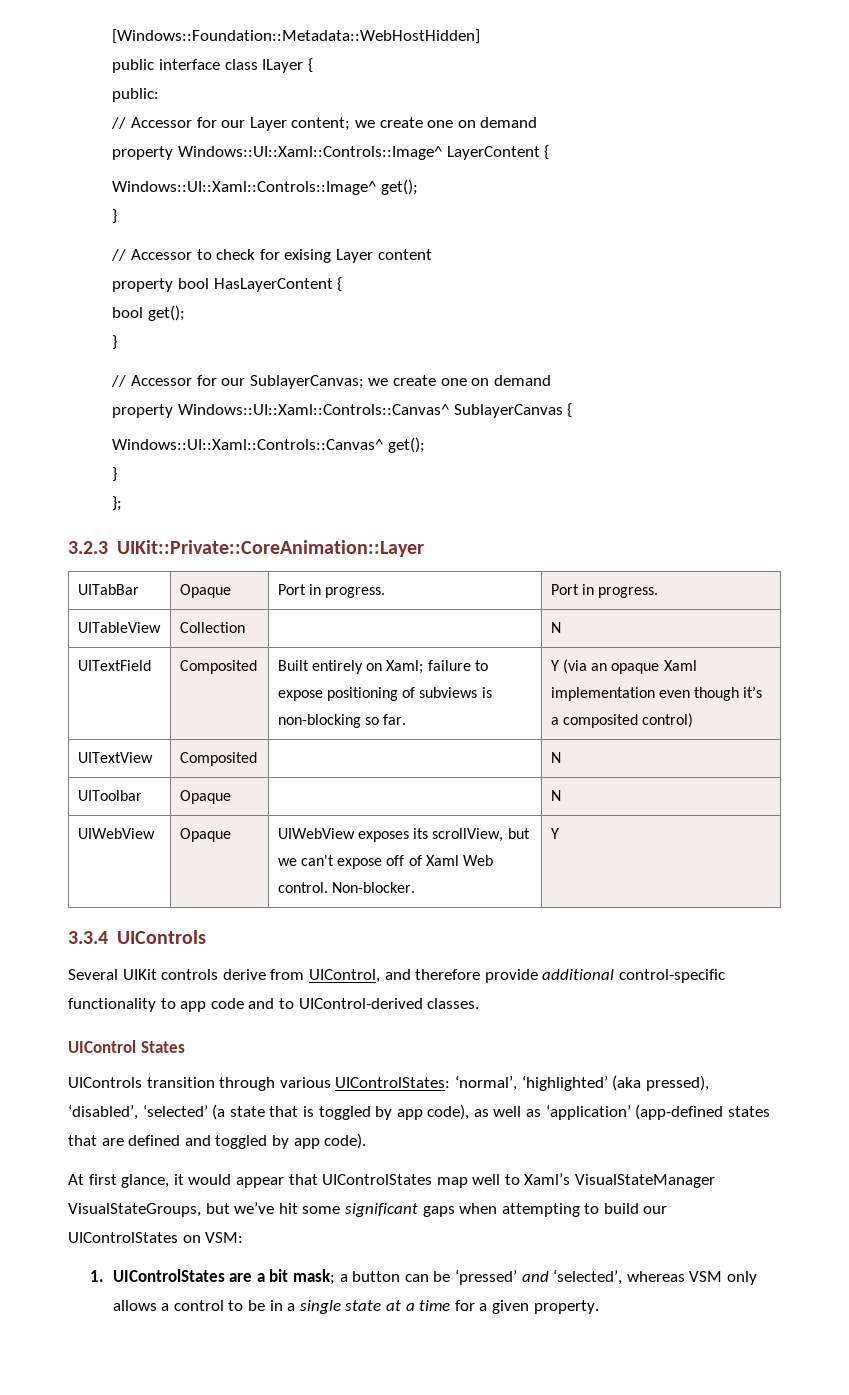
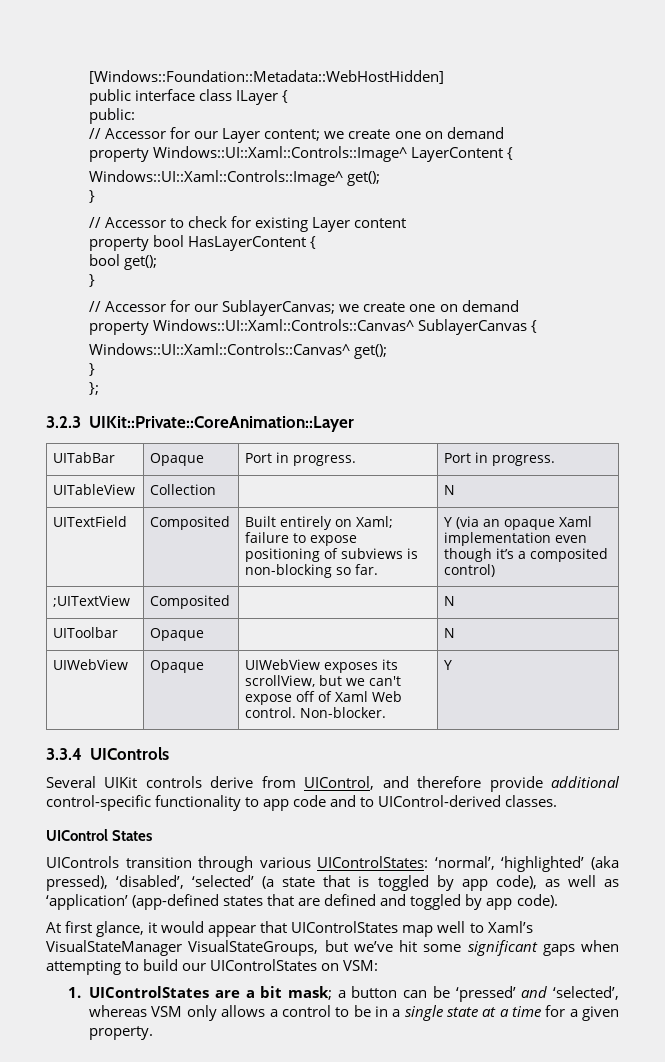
- // Accessor to check for exising Layer content
+ // Accessor to check for existing Layer content
- UITextView | Composited | | N
+ ;UITextView | Composited | | N

